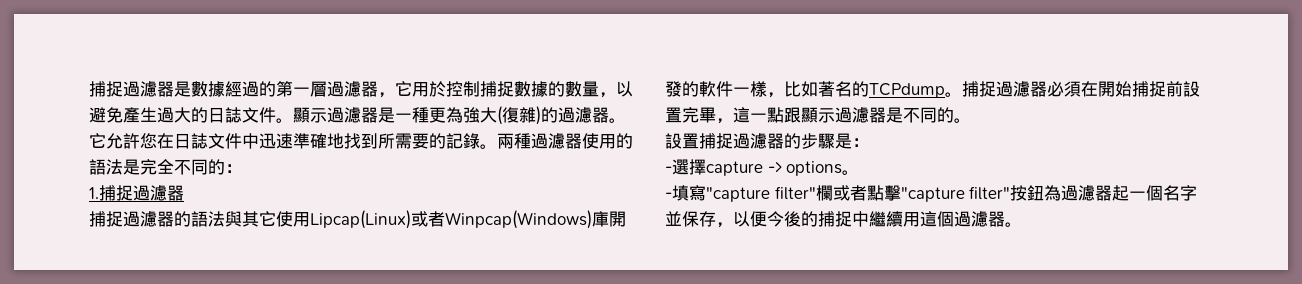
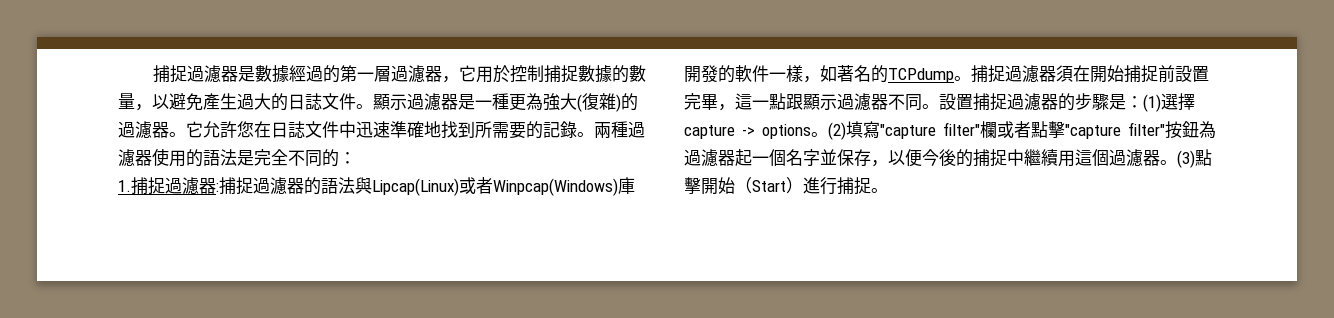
- 1.捕捉過濾器
- 捕捉過濾器的語法與其它使用Lipcap(Linux)或者Winpcap(Windows)庫開發的軟件一樣，比如著名的TCPdump。
+ 1.捕捉過濾器:捕捉過濾器的語法與Lipcap(Linux)或者Winpcap(Windows)庫開發的軟件一樣，如著名的TCPdump。
- 捕捉過濾器必須在開始捕捉前設置完畢，這一點跟顯示過濾器是不同的。
- 設置捕捉過濾器的步驟是：
- -選擇capture -> options。
- -填寫"capture filter"欄或者點擊"capture filter"按鈕為過濾器起一個名字並保存，以便今後的捕捉中繼續用這個過濾器。
+ 捕捉過濾器須在開始捕捉前設置完畢，這一點跟顯示過濾器不同。設置捕捉過濾器的步驟是：(1)選擇capture -> options。(2)填寫"capture filter"欄或者點擊"capture filter"按鈕為過濾器起一個名字並保存，以便今後的捕捉中繼續用這個過濾器。
+ (3)點擊開始（Start）進行捕捉。

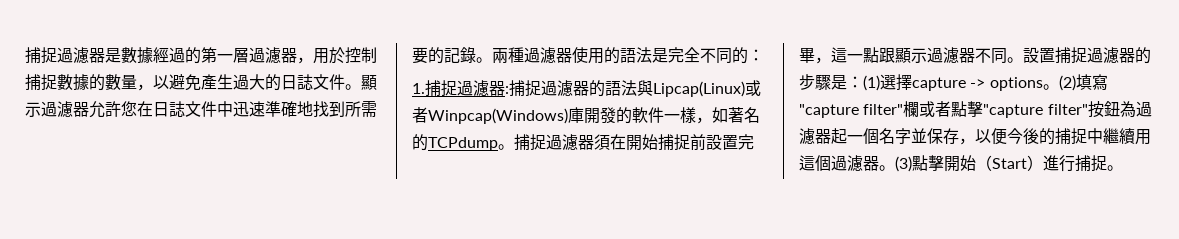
- 捕捉過濾器是數據經過的第一層過濾器，它用於控制捕捉數據的數量，以避免產生過大的日誌文件。
+ 捕捉過濾器是數據經過的第一層過濾器，用於控制捕捉數據的數量，以避免產生過大的日誌文件。
- 顯示過濾器是一種更為強大(復雜)的過濾器。它允許您在日誌文件中迅速準確地找到所需要的記錄。
+ 顯示過濾器允許您在日誌文件中迅速準確地找到所需要的記錄。

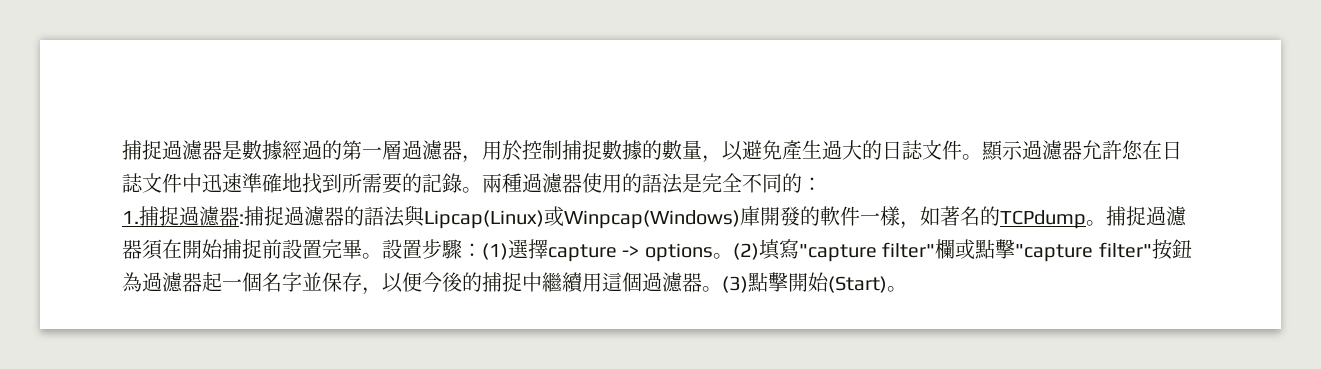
- 1.捕捉過濾器:捕捉過濾器的語法與Lipcap(Linux)或者Winpcap(Windows)庫開發的軟件一樣，如著名的TCPdump。
+ 1.捕捉過濾器:捕捉過濾器的語法與Lipcap(Linux)或Winpcap(Windows)庫開發的軟件一樣，如著名的TCPdump。
- 捕捉過濾器須在開始捕捉前設置完畢，這一點跟顯示過濾器不同。設置捕捉過濾器的步驟是：(1)選擇capture -> options。
+ 捕捉過濾器須在開始捕捉前設置完畢。設置步驟：(1)選擇capture -> options。
- (2)填寫"capture filter"欄或者點擊"capture filter"按鈕為過濾器起一個名字並保存，以便今後的捕捉中繼續用這個過濾器。
+ (2)填寫"capture filter"欄或點擊"capture filter"按鈕為過濾器起一個名字並保存，以便今後的捕捉中繼續用這個過濾器。
- (3)點擊開始（Start）進行捕捉。
+ (3)點擊開始(Start)。

